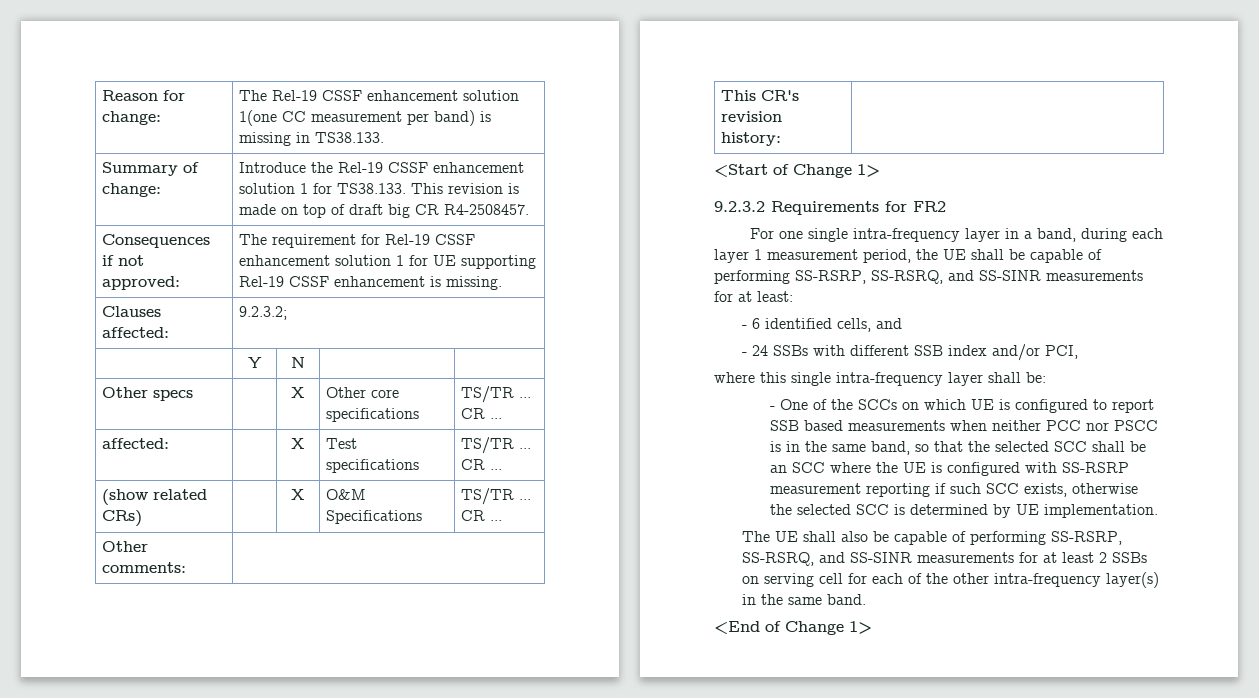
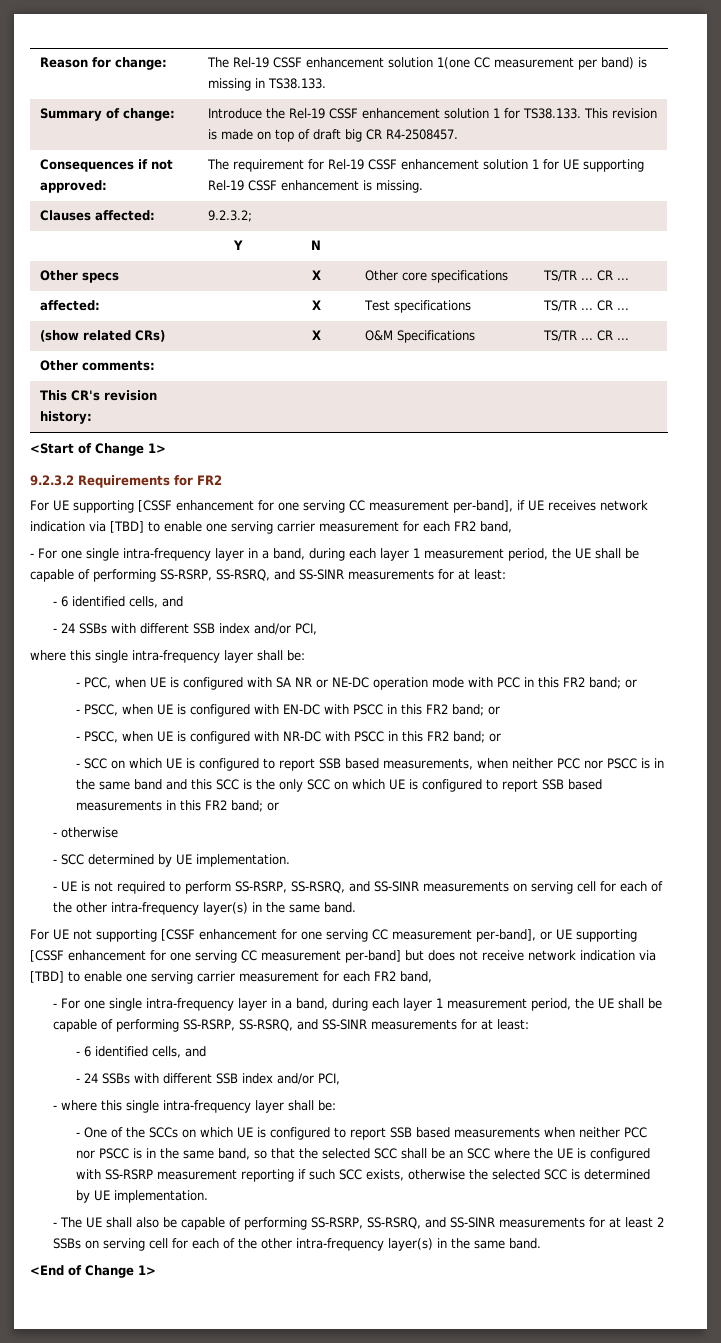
- For one single intra-frequency layer in a band, during each layer 1 measurement period, the UE shall be capable of performing SS-RSRP, SS-RSRQ, and SS-SINR measurements for at least:
+ For UE supporting [CSSF enhancement for one serving CC measurement per-band], if UE receives network indication via [TBD] to enable one serving carrier measurement for each FR2 band,
+ - For one single intra-frequency layer in a band, during each layer 1 measurement period, the UE shall be capable of performing SS-RSRP, SS-RSRQ, and SS-SINR measurements for at least:
+ - PCC, when UE is configured with SA NR or NE-DC operation mode with PCC in this FR2 band; or
+ - PSCC, when UE is configured with EN-DC with PSCC in this FR2 band; or
+ - PSCC, when UE is configured with NR-DC with PSCC in this FR2 band; or
+ - SCC on which UE is configured to report SSB based measurements, when neither PCC nor PSCC is in the same band and this SCC is the only SCC on which UE is configured to report SSB based measurements in this FR2 band; or
+ - otherwise
+ - SCC determined by UE implementation.
+ - UE is not required to perform SS-RSRP, SS-RSRQ, and SS-SINR measurements on serving cell for each of the other intra-frequency layer(s) in the same band.
+ For UE not supporting [CSSF enhancement for one serving CC measurement per-band], or UE supporting [CSSF enhancement for one serving CC measurement per-band] but does not receive network indication via [TBD] to enable one serving carrier measurement for each FR2 band,
+ - For one single intra-frequency layer in a band, during each layer 1 measurement period, the UE shall be capable of performing SS-RSRP, SS-RSRQ, and SS-SINR measurements for at least:
+ - 6 identified cells, and
+ - 24 SSBs with different SSB index and/or PCI,
+ - where this single intra-frequency layer shall be:
- The UE shall also be capable of performing SS-RSRP, SS-RSRQ, and SS-SINR measurements for at least 2 SSBs on serving cell for each of the other intra-frequency layer(s) in the same band.
+ - The UE shall also be capable of performing SS-RSRP, SS-RSRQ, and SS-SINR measurements for at least 2 SSBs on serving cell for each of the other intra-frequency layer(s) in the same band.

